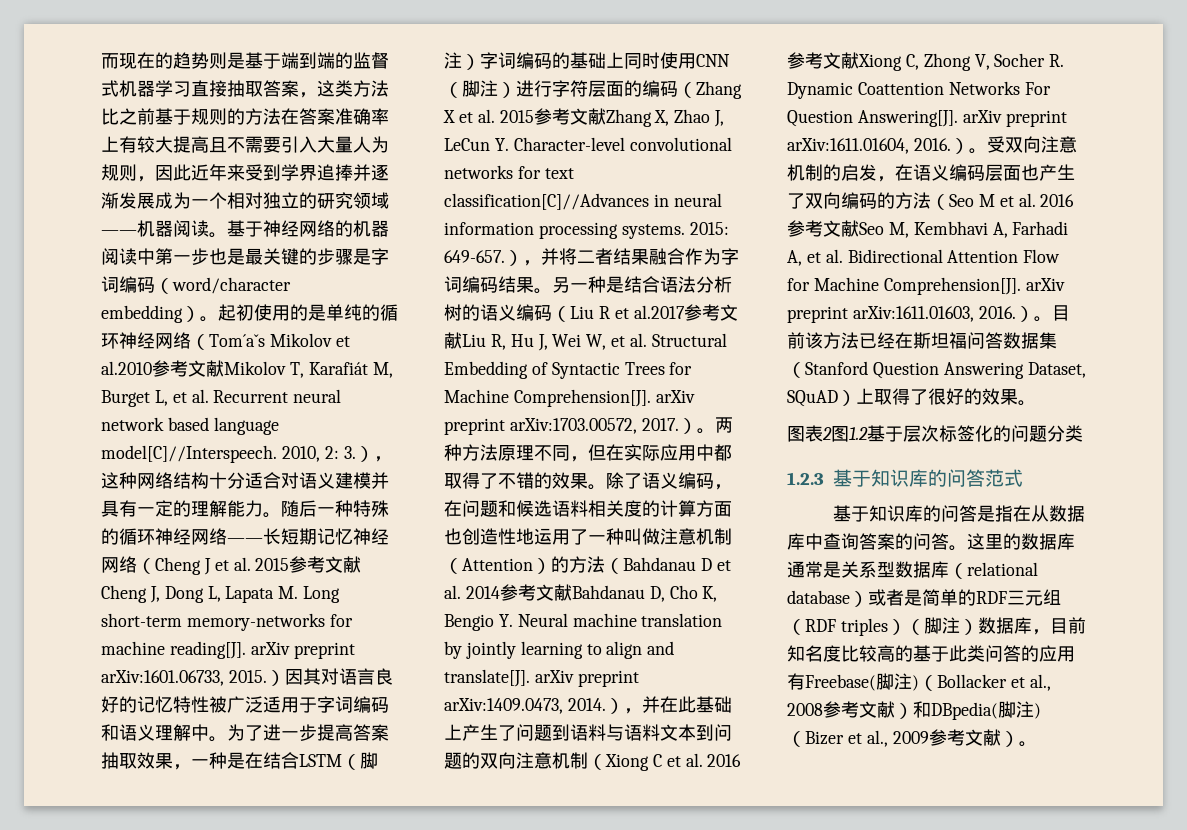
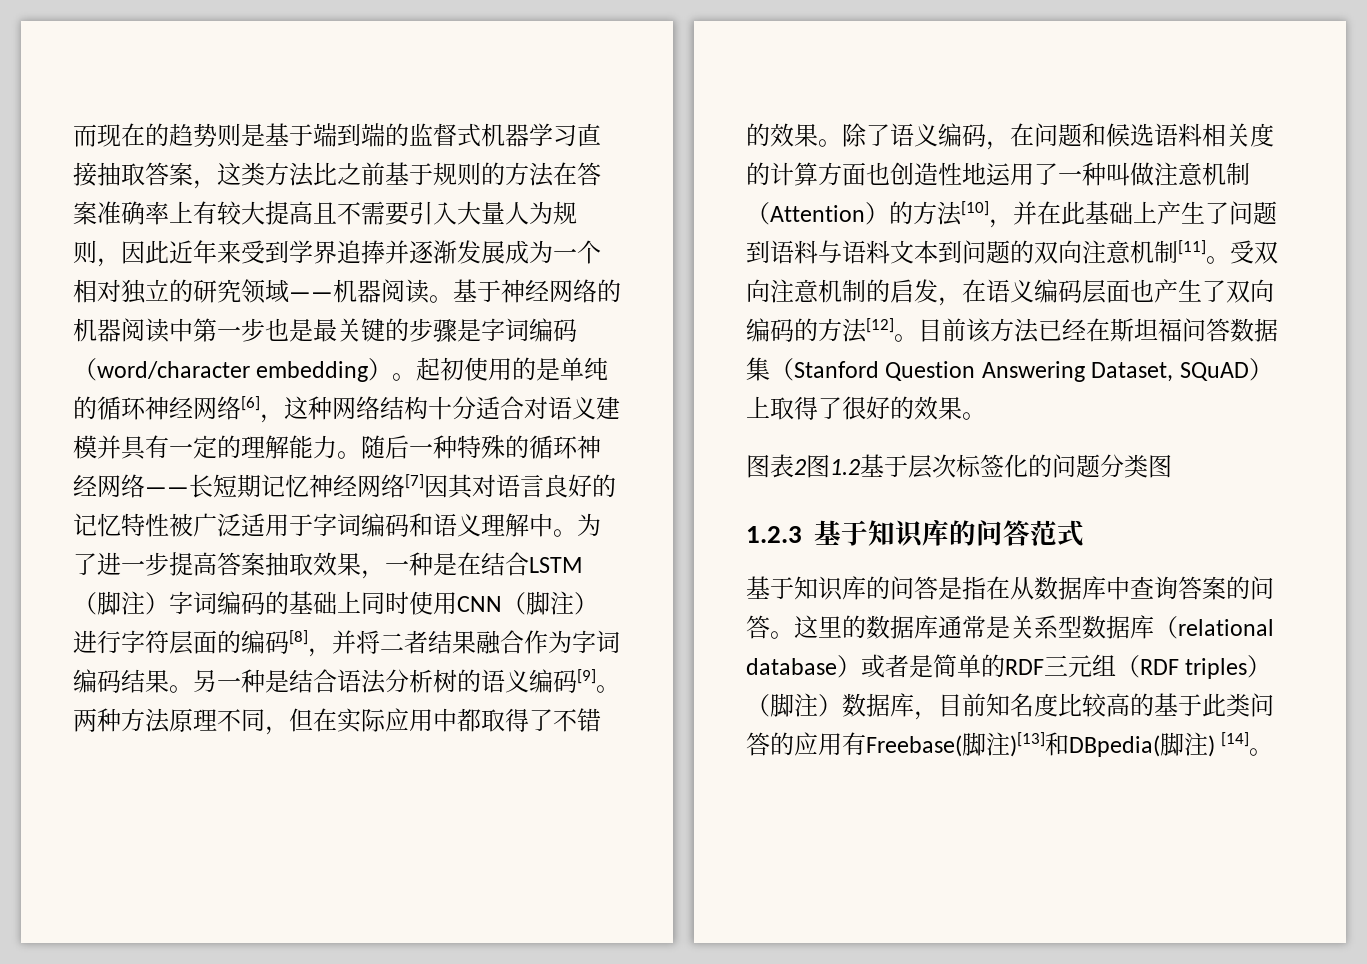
- 起初使用的是单纯的循环神经网络（Tom´aˇs Mikolov et al.2010参考文献Mikolov T, Karafiát M, Burget L, et al. Recurrent neural network based language model[C]//Interspeech. 2010, 2: 3.），这种网络结构十分适合对语义建模并具有一定的理解能力。
+ 起初使用的是单纯的循环神经网络[6]，这种网络结构十分适合对语义建模并具有一定的理解能力。
- 随后一种特殊的循环神经网络——长短期记忆神经网络（Cheng J et al. 2015参考文献Cheng J, Dong L, Lapata M. Long short-term memory-networks for machine reading[J]. arXiv preprint arXiv:1601.06733, 2015.）因其对语言良好的记忆特性被广泛适用于字词编码和语义理解中。
+ 随后一种特殊的循环神经网络——长短期记忆神经网络[7]因其对语言良好的记忆特性被广泛适用于字词编码和语义理解中。
- 为了进一步提高答案抽取效果，一种是在结合LSTM（脚注）字词编码的基础上同时使用CNN（脚注）进行字符层面的编码（Zhang X et al. 2015参考文献Zhang X, Zhao J, LeCun Y. Character-level convolutional networks for text classification[C]//Advances in neural information processing systems. 2015: 649-657.），并将二者结果融合作为字词编码结果。
+ 为了进一步提高答案抽取效果，一种是在结合LSTM（脚注）字词编码的基础上同时使用CNN（脚注）进行字符层面的编码[8]，并将二者结果融合作为字词编码结果。
- 另一种是结合语法分析树的语义编码（Liu R et al.2017参考文献Liu R, Hu J, Wei W, et al. Structural Embedding of Syntactic Trees for Machine Comprehension[J]. arXiv preprint arXiv:1703.00572, 2017.）。
+ 另一种是结合语法分析树的语义编码[9]。
- 除了语义编码，在问题和候选语料相关度的计算方面也创造性地运用了一种叫做注意机制（Attention）的方法（Bahdanau D et al. 2014参考文献Bahdanau D, Cho K, Bengio Y. Neural machine translation by jointly learning to align and translate[J]. arXiv preprint arXiv:1409.0473, 2014.），并在此基础上产生了问题到语料与语料文本到问题的双向注意机制（Xiong C et al. 2016参考文献Xiong C, Zhong V, Socher R. Dynamic Coattention Networks For Question Answering[J]. arXiv preprint arXiv:1611.01604, 2016.）。
+ 除了语义编码，在问题和候选语料相关度的计算方面也创造性地运用了一种叫做注意机制（Attention）的方法[10]，并在此基础上产生了问题到语料与语料文本到问题的双向注意机制[11]。
- 受双向注意机制的启发，在语义编码层面也产生了双向编码的方法（Seo M et al. 2016参考文献Seo M, Kembhavi A, Farhadi A, et al. Bidirectional Attention Flow for Machine Comprehension[J]. arXiv preprint arXiv:1611.01603, 2016.）。
+ 受双向注意机制的启发，在语义编码层面也产生了双向编码的方法[12]。
- 图表2图1.2基于层次标签化的问题分类
+ 图表2图1.2基于层次标签化的问题分类图
- 这里的数据库通常是关系型数据库（relational database）或者是简单的RDF三元组（RDF triples）（脚注）数据库，目前知名度比较高的基于此类问答的应用有Freebase(脚注)（Bollacker et al., 2008参考文献）和DBpedia(脚注)（Bizer et al., 2009参考文献）。
+ 这里的数据库通常是关系型数据库（relational database）或者是简单的RDF三元组（RDF triples）（脚注）数据库，目前知名度比较高的基于此类问答的应用有Freebase(脚注)[13]和DBpedia(脚注) [14]。

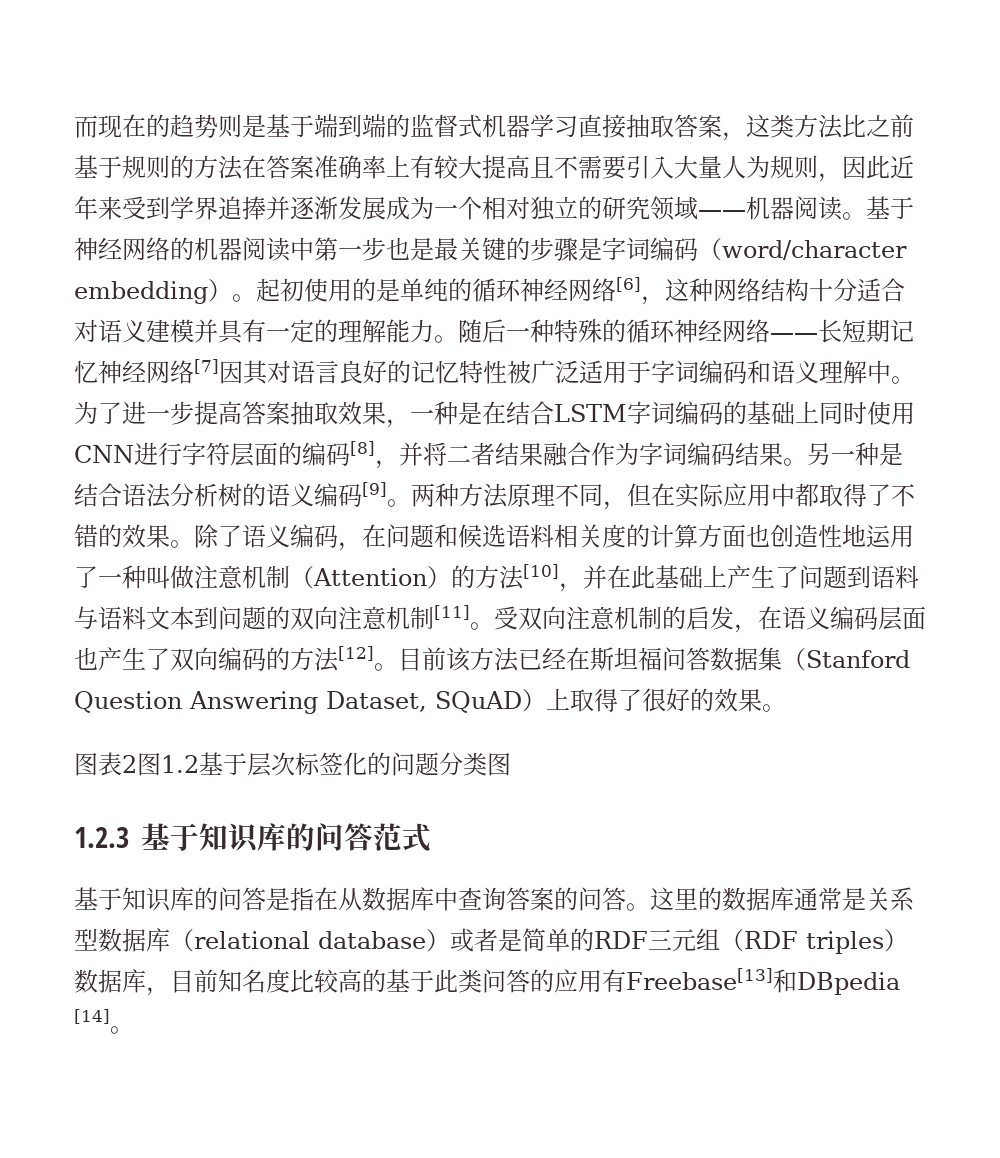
- 为了进一步提高答案抽取效果，一种是在结合LSTM（脚注）字词编码的基础上同时使用CNN（脚注）进行字符层面的编码[8]，并将二者结果融合作为字词编码结果。
+ 为了进一步提高答案抽取效果，一种是在结合LSTM字词编码的基础上同时使用CNN进行字符层面的编码[8]，并将二者结果融合作为字词编码结果。
- 这里的数据库通常是关系型数据库（relational database）或者是简单的RDF三元组（RDF triples）（脚注）数据库，目前知名度比较高的基于此类问答的应用有Freebase(脚注)[13]和DBpedia(脚注) [14]。
+ 这里的数据库通常是关系型数据库（relational database）或者是简单的RDF三元组（RDF triples）数据库，目前知名度比较高的基于此类问答的应用有Freebase[13]和DBpedia [14]。

